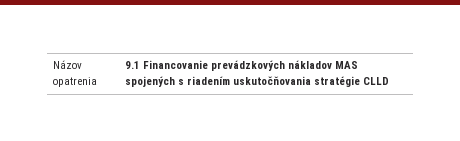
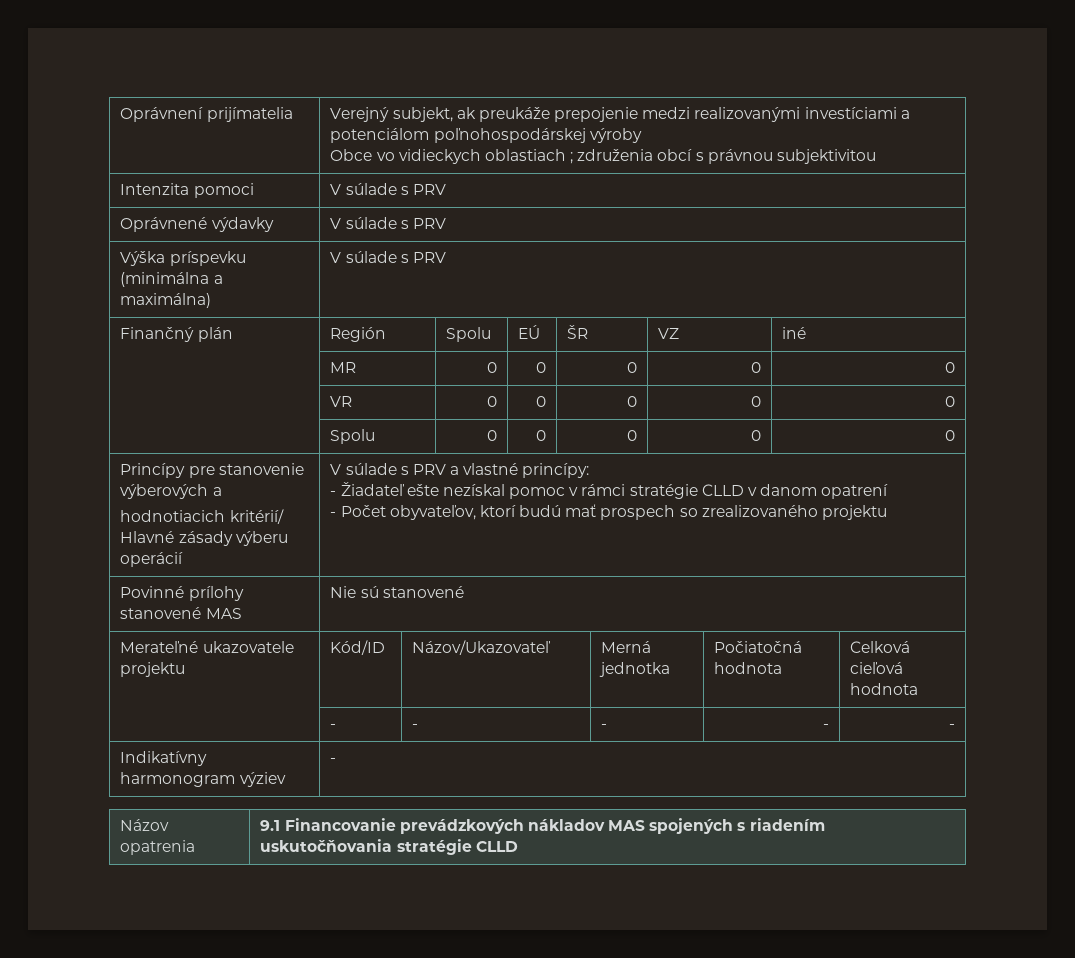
+ Oprávnení prijímatelia | Verejný subjekt, ak preukáže prepojenie medzi realizovanými investíciami a potenciálom poľnohospodárskej výroby
+ Obce vo vidieckych oblastiach ; združenia obcí s právnou subjektivitou
+ Intenzita pomoci | V súlade s PRV
+ Oprávnené výdavky | V súlade s PRV
+ Výška príspevku (minimálna a maximálna) | V súlade s PRV
+ Finančný plán | Región | Spolu | EÚ | ŠR | VZ | iné
+ | MR | 0 | 0 | 0 | 0 | 0
+ | VR | 0 | 0 | 0 | 0 | 0
+ | Spolu | 0 | 0 | 0 | 0 | 0
+ Princípy pre stanovenie výberových a
+ hodnotiacich kritérií/ Hlavné zásady výberu operácií | V súlade s PRV a vlastné princípy:
+ - Žiadateľ ešte nezískal pomoc v rámci stratégie CLLD v danom opatrení
+ - Počet obyvateľov, ktorí budú mať prospech so zrealizovaného projektu
+ Povinné prílohy stanovené MAS | Nie sú stanovené
+ Merateľné ukazovatele projektu | Kód/ID | Názov/Ukazovateľ | Merná jednotka | Počiatočná hodnota | Celková cieľová hodnota
+ | - | - | - | - | -
+ Indikatívny harmonogram výziev | -

